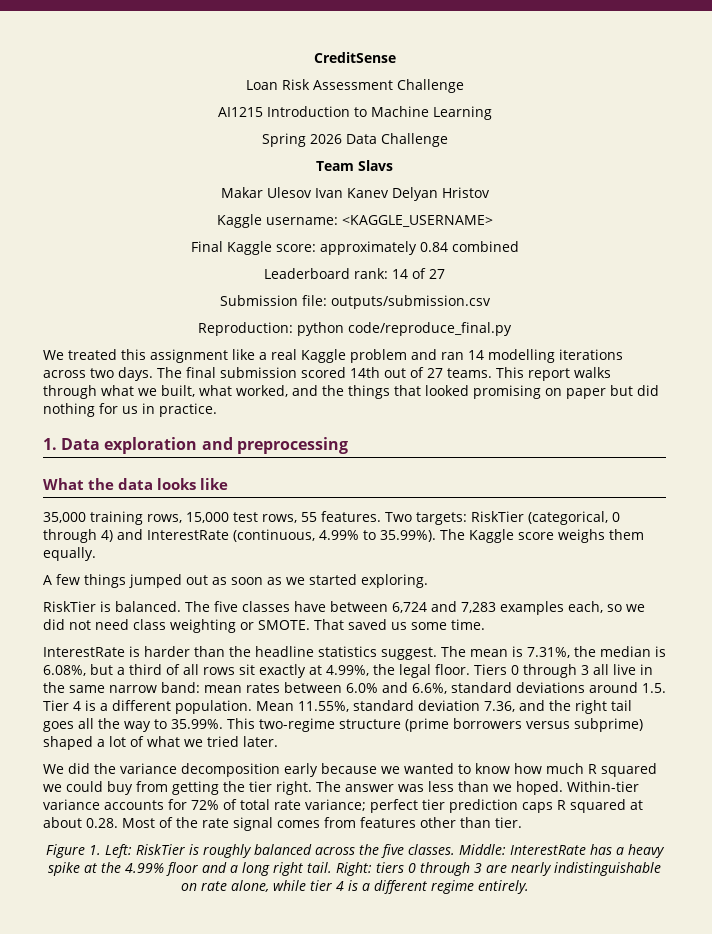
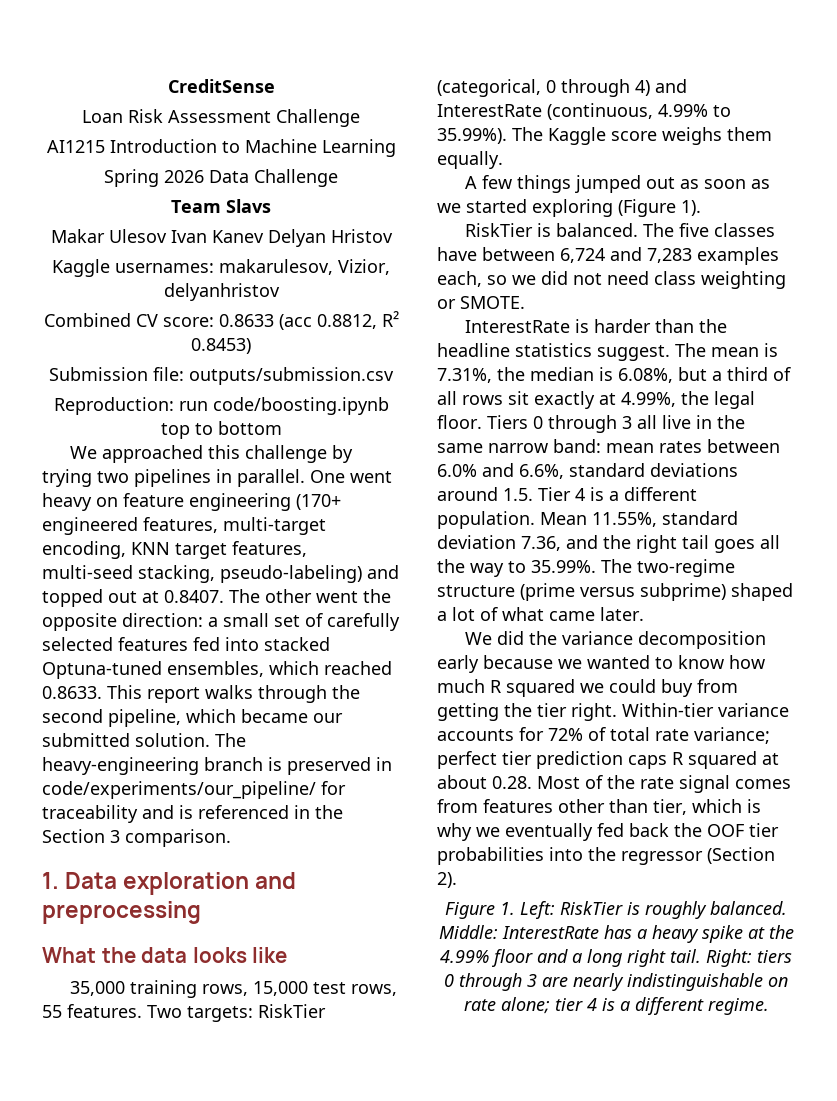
- Kaggle username: <KAGGLE_USERNAME>
- Final Kaggle score: approximately 0.84 combined
- Leaderboard rank: 14 of 27
+ Kaggle usernames: makarulesov, Vizior, delyanhristov
+ Combined CV score: 0.8633 (acc 0.8812, R² 0.8453)
  Submission file: outputs/submission.csv
- Reproduction: python code/reproduce_final.py
- We treated this assignment like a real Kaggle problem and ran 14 modelling iterations across two days. The final submission scored 14th out of 27 teams. This report walks through what we built, what worked, and the things that looked promising on paper but did nothing for us in practice.
+ Reproduction: run code/boosting.ipynb top to bottom
+ We approached this challenge by trying two pipelines in parallel. One went heavy on feature engineering (170+ engineered features, multi-target encoding, KNN target features, multi-seed stacking, pseudo-labeling) and topped out at 0.8407. The other went the opposite direction: a small set of carefully selected features fed into stacked Optuna-tuned ensembles, which reached 0.8633. This report walks through the second pipeline, which became our submitted solution. The heavy-engineering branch is preserved in code/experiments/our_pipeline/ for traceability and is referenced in the Section 3 comparison.
- A few things jumped out as soon as we started exploring.
+ A few things jumped out as soon as we started exploring (Figure 1).
- That saved us some time.
- Mean 11.55%, standard deviation 7.36, and the right tail goes all the way to 35.99%. This two-regime structure (prime borrowers versus subprime) shaped a lot of what we tried later.
+ Mean 11.55%, standard deviation 7.36, and the right tail goes all the way to 35.99%. The two-regime structure (prime versus subprime) shaped a lot of what came later.
- The answer was less than we hoped.
- Within-tier variance accounts for 72% of total rate variance; perfect tier prediction caps R squared at about 0.28. Most of the rate signal comes from features other than tier.
+ Within-tier variance accounts for 72% of total rate variance; perfect tier prediction caps R squared at about 0.28. Most of the rate signal comes from features other than tier, which is why we eventually fed back the OOF tier probabilities into the regressor (Section 2).
- Figure 1. Left: RiskTier is roughly balanced across the five classes.
+ Figure 1. Left: RiskTier is roughly balanced.
- Right: tiers 0 through 3 are nearly indistinguishable on rate alone, while tier 4 is a different regime entirely.
+ Right: tiers 0 through 3 are nearly indistinguishable on rate alone; tier 4 is a different regime.

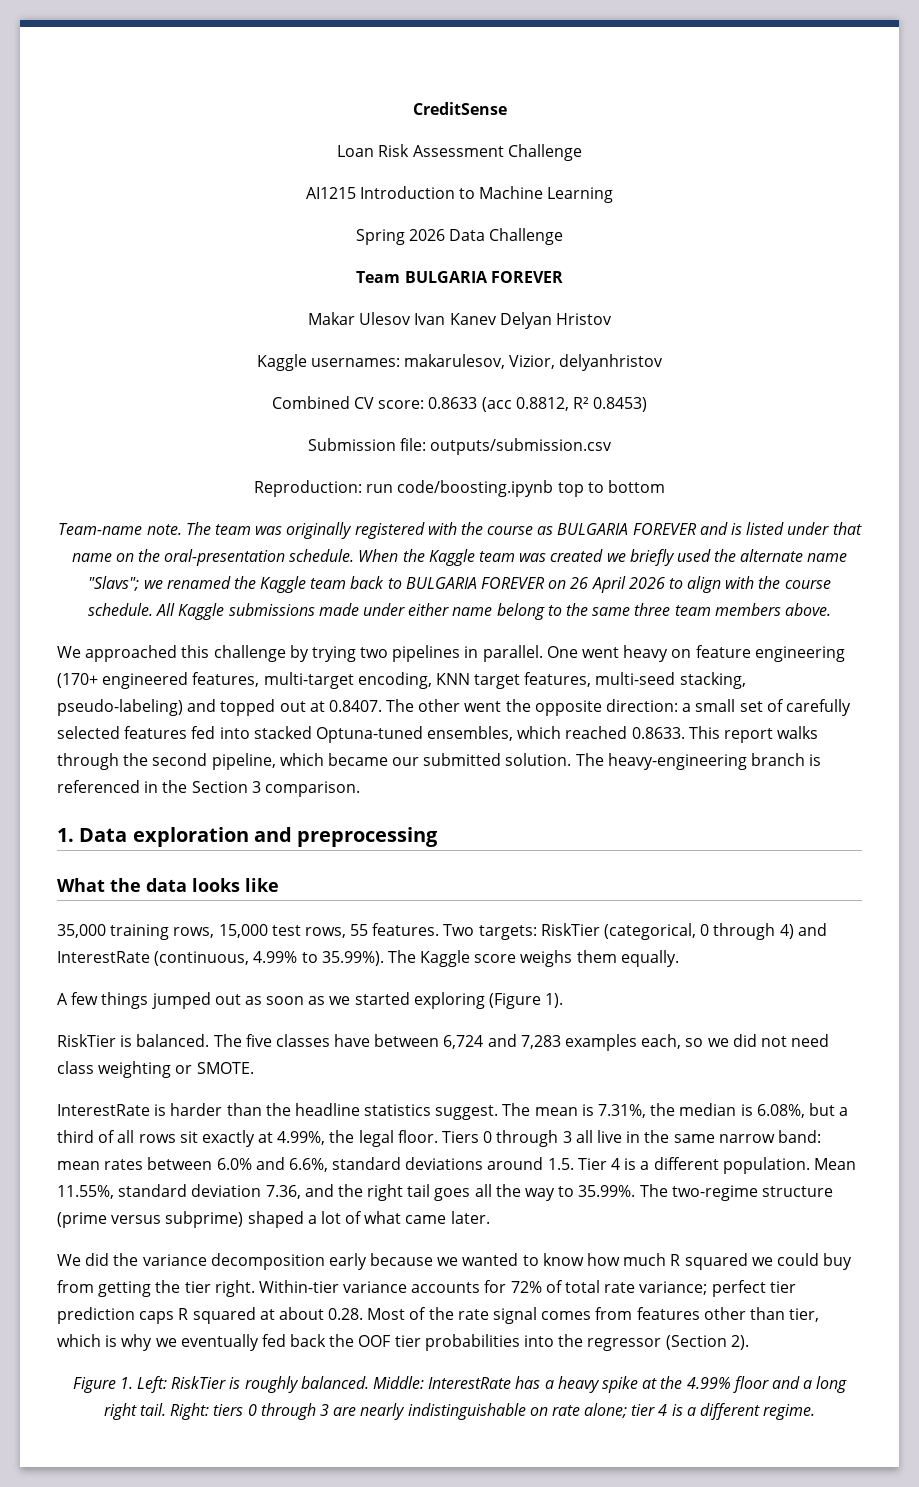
- Team Slavs
+ Team BULGARIA FOREVER
+ Team-name note. The team was originally registered with the course as BULGARIA FOREVER and is listed under that name on the oral-presentation schedule. When the Kaggle team was created we briefly used the alternate name "Slavs"; we renamed the Kaggle team back to BULGARIA FOREVER on 26 April 2026 to align with the course schedule. All Kaggle submissions made under either name belong to the same three team members above.
- The heavy-engineering branch is preserved in code/experiments/our_pipeline/ for traceability and is referenced in the Section 3 comparison.
+ The heavy-engineering branch is referenced in the Section 3 comparison.

